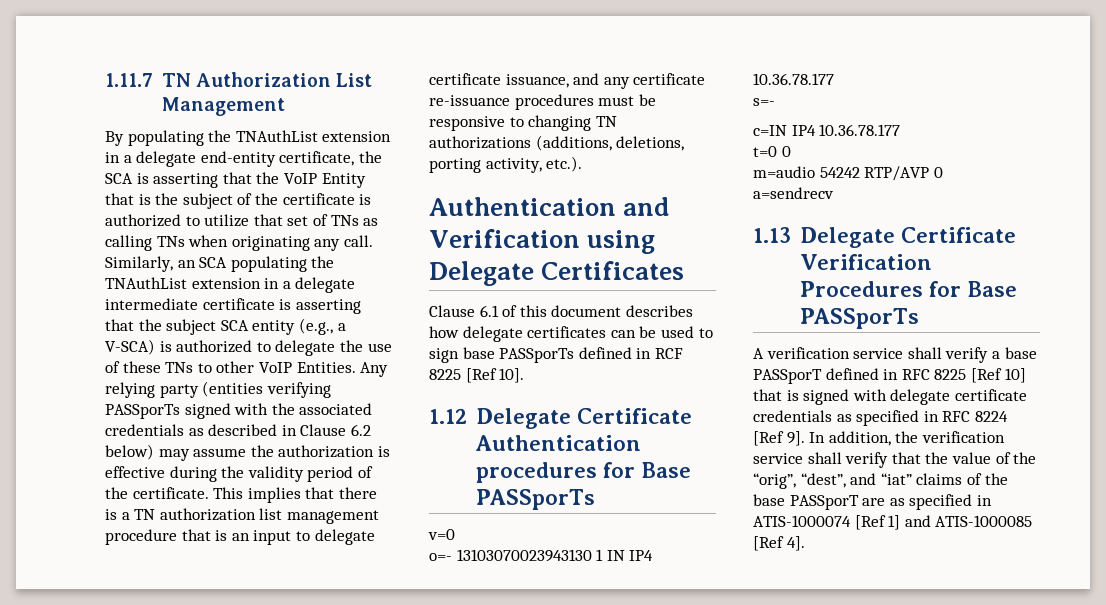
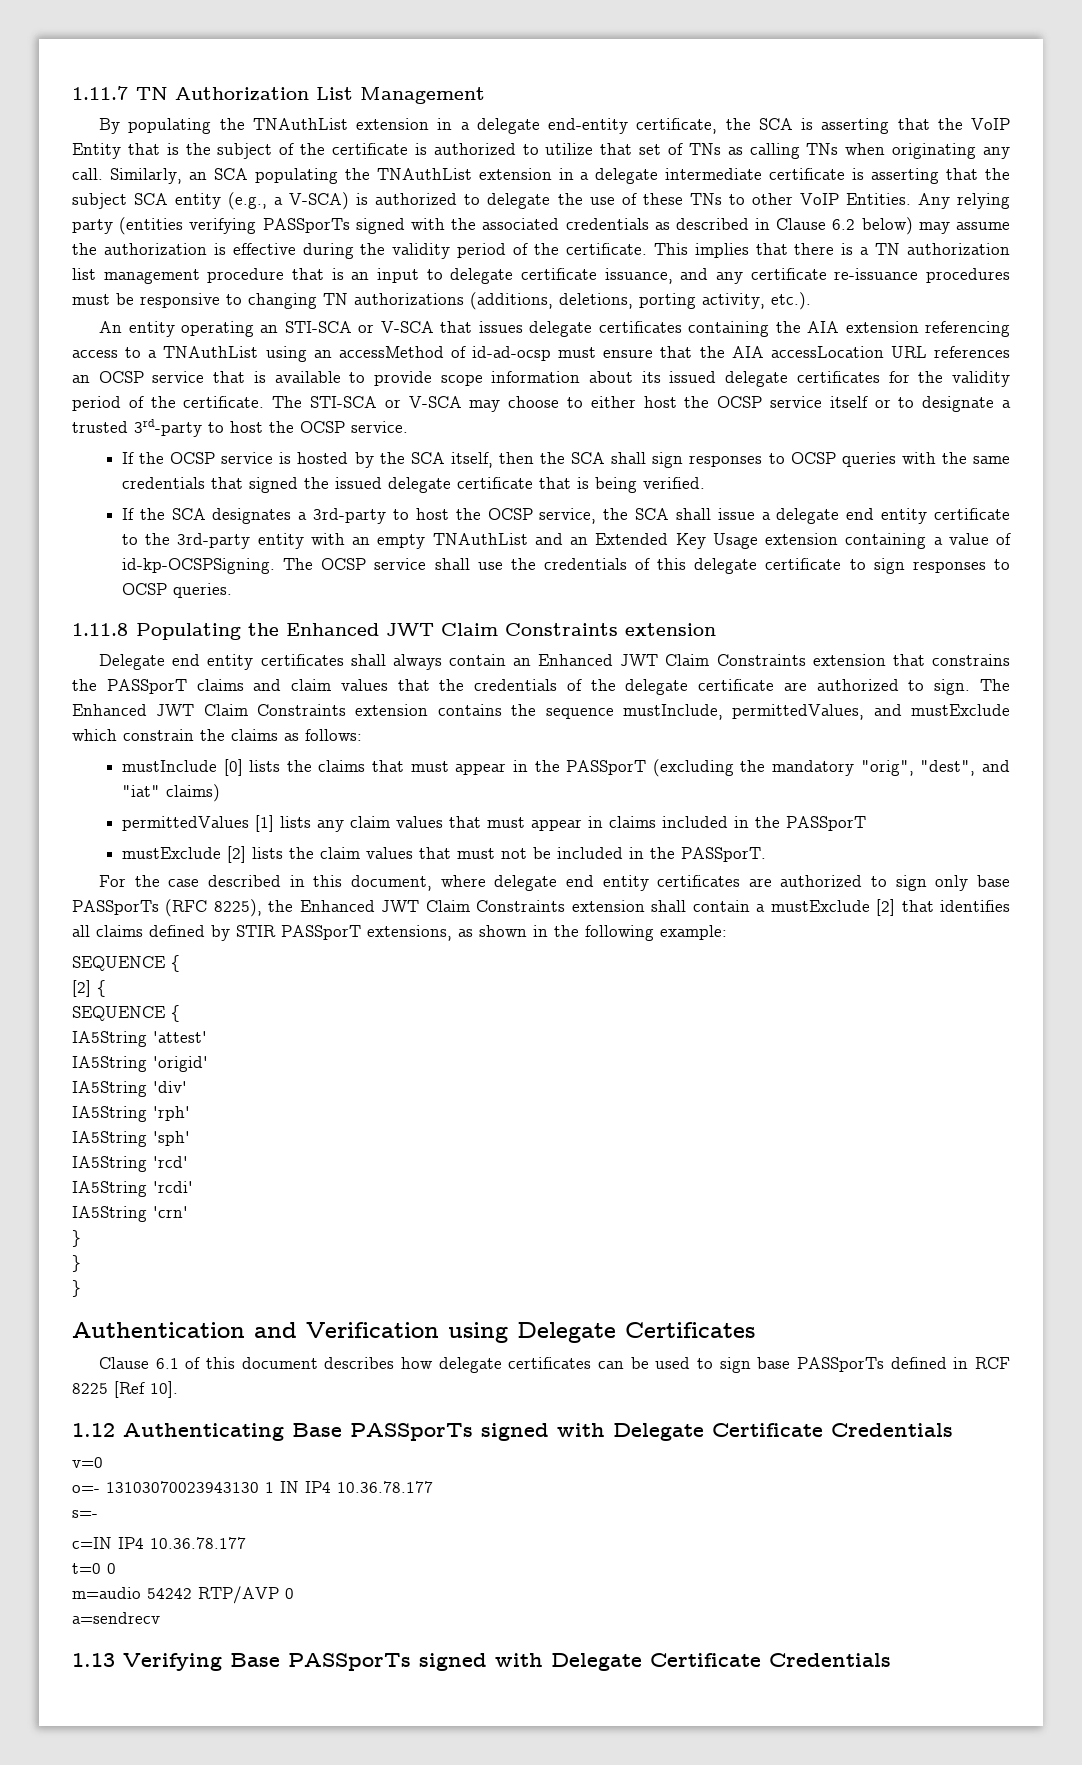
+ An entity operating an STI-SCA or V-SCA that issues delegate certificates containing the AIA extension referencing access to a TNAuthList using an accessMethod of id-ad-ocsp must ensure that the AIA accessLocation URL references an OCSP service that is available to provide scope information about its issued delegate certificates for the validity period of the certificate. The STI-SCA or V-SCA may choose to either host the OCSP service itself or to designate a trusted 3rd-party to host the OCSP service.
+ If the OCSP service is hosted by the SCA itself, then the SCA shall sign responses to OCSP queries with the same credentials that signed the issued delegate certificate that is being verified.
+ If the SCA designates a 3rd-party to host the OCSP service, the SCA shall issue a delegate end entity certificate to the 3rd-party entity with an empty TNAuthList and an Extended Key Usage extension containing a value of id-kp-OCSPSigning. The OCSP service shall use the credentials of this delegate certificate to sign responses to OCSP queries.
+ 1.11.8 Populating the Enhanced JWT Claim Constraints extension
+ Delegate end entity certificates shall always contain an Enhanced JWT Claim Constraints extension that constrains the PASSporT claims and claim values that the credentials of the delegate certificate are authorized to sign. The Enhanced JWT Claim Constraints extension contains the sequence mustInclude, permittedValues, and mustExclude which constrain the claims as follows:
+ mustInclude [0] lists the claims that must appear in the PASSporT (excluding the mandatory "orig", "dest", and "iat" claims)
+ permittedValues [1] lists any claim values that must appear in claims included in the PASSporT
+ mustExclude [2] lists the claim values that must not be included in the PASSporT.
+ For the case described in this document, where delegate end entity certificates are authorized to sign only base PASSporTs (RFC 8225), the Enhanced JWT Claim Constraints extension shall contain a mustExclude [2] that identifies all claims defined by STIR PASSporT extensions, as shown in the following example:
+ SEQUENCE {
+ [2] {
+ SEQUENCE {
+ IA5String 'attest'
+ IA5String 'origid'
+ IA5String 'div'
+ IA5String 'rph'
+ IA5String 'sph'
+ IA5String 'rcd'
+ IA5String 'rcdi'
+ IA5String 'crn'
+ }
+ }
+ }
- 1.12 Delegate Certificate Authentication procedures for Base PASSporTs
+ 1.12 Authenticating Base PASSporTs signed with Delegate Certificate Credentials
- 1.13 Delegate Certificate Verification Procedures for Base PASSporTs
- A verification service shall verify a base PASSporT defined in RFC 8225 [Ref 10] that is signed with delegate certificate credentials as specified in RFC 8224 [Ref 9]. In addition, the verification service shall verify that the value of the “orig”, “dest”, and “iat” claims of the base PASSporT are as specified in ATIS-1000074 [Ref 1] and ATIS-1000085 [Ref 4].
+ 1.13 Verifying Base PASSporTs signed with Delegate Certificate Credentials

